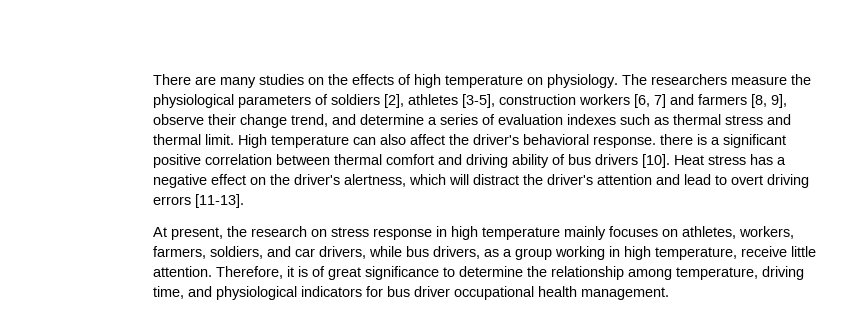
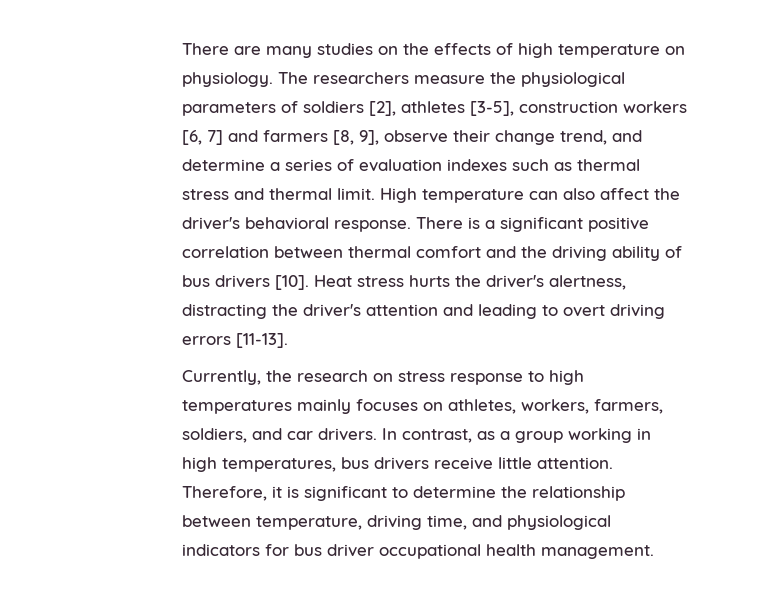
- High temperature can also affect the driver's behavioral response. there is a significant positive correlation between thermal comfort and driving ability of bus drivers [10].
+ High temperature can also affect the driver's behavioral response. There is a significant positive correlation between thermal comfort and the driving ability of bus drivers [10].
- Heat stress has a negative effect on the driver's alertness, which will distract the driver's attention and lead to overt driving errors [11-13].
+ Heat stress hurts the driver's alertness, distracting the driver's attention and leading to overt driving errors [11-13].
- At present, the research on stress response in high temperature mainly focuses on athletes, workers, farmers, soldiers, and car drivers, while bus drivers, as a group working in high temperature, receive little attention.
+ Currently, the research on stress response to high temperatures mainly focuses on athletes, workers, farmers, soldiers, and car drivers. In contrast, as a group working in high temperatures, bus drivers receive little attention.
- Therefore, it is of great significance to determine the relationship among temperature, driving time, and physiological indicators for bus driver occupational health management.
+ Therefore, it is significant to determine the relationship between temperature, driving time, and physiological indicators for bus driver occupational health management.

